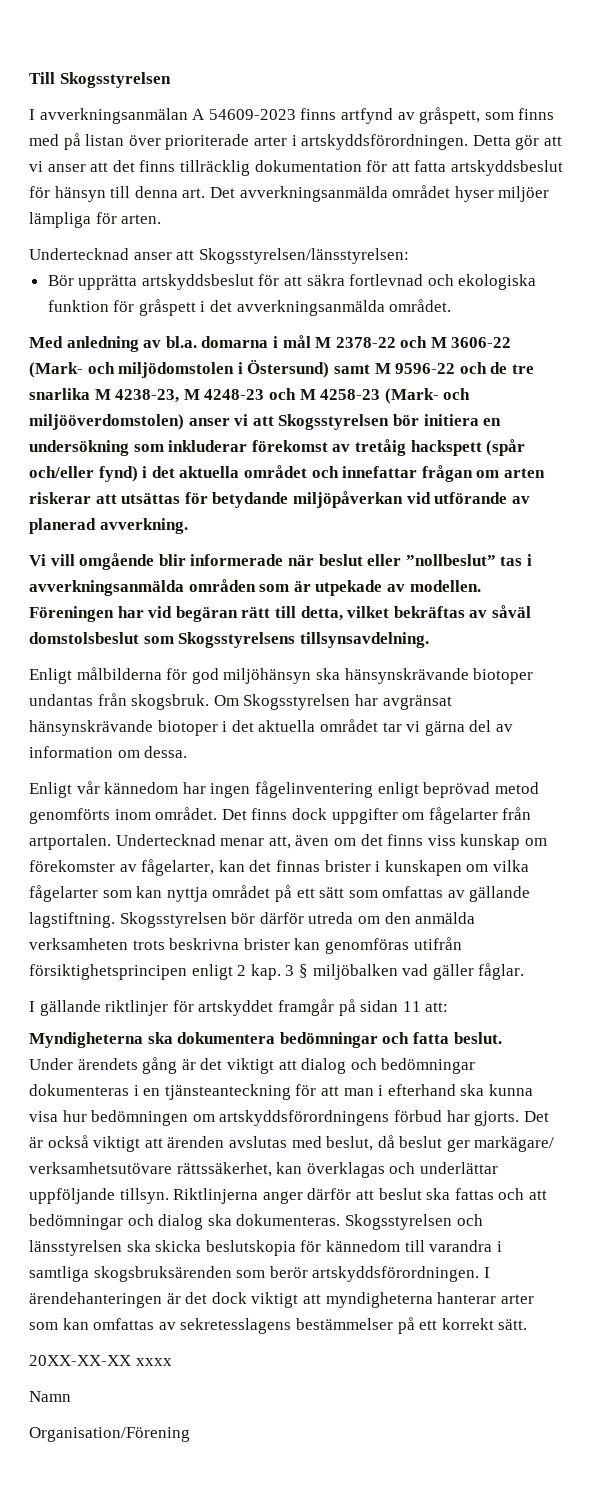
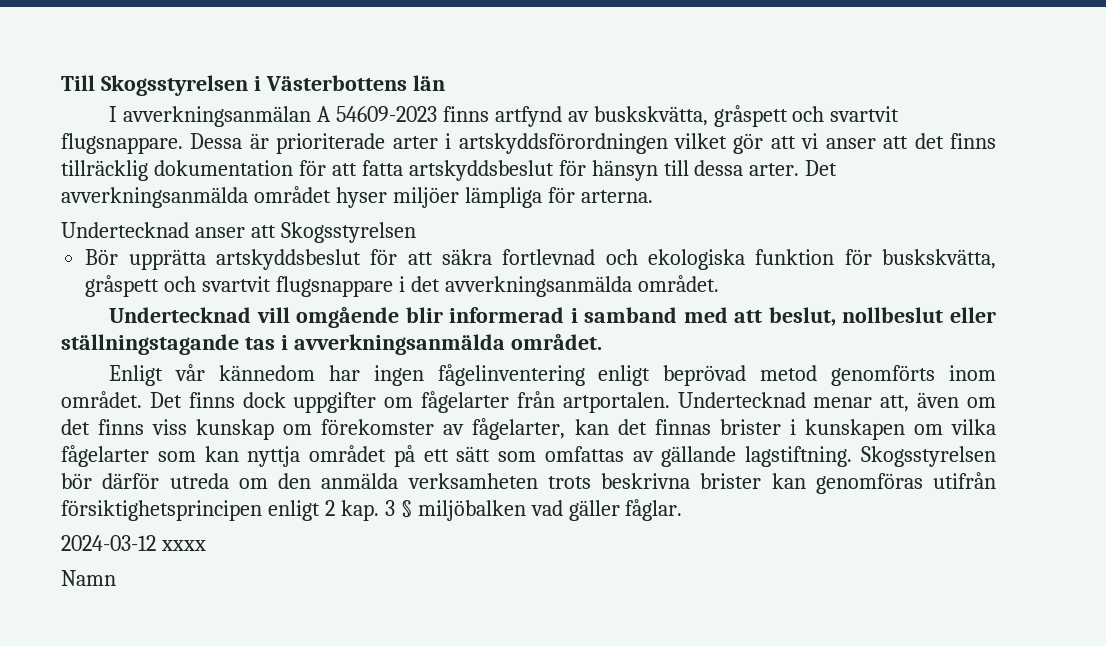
- Till Skogsstyrelsen
+ Till Skogsstyrelsen i Västerbottens län
- I avverkningsanmälan A 54609-2023 finns artfynd av gråspett, som finns med på listan över prioriterade arter i artskyddsförordningen. Detta gör att vi anser att det finns tillräcklig dokumentation för att fatta artskyddsbeslut för hänsyn till denna art. Det avverkningsanmälda området hyser miljöer lämpliga för arten.
+ I avverkningsanmälan A 54609-2023 finns artfynd av buskskvätta, gråspett och svartvit flugsnappare. Dessa är prioriterade arter i artskyddsförordningen vilket gör att vi anser att det finns tillräcklig dokumentation för att fatta artskyddsbeslut för hänsyn till dessa arter. Det avverkningsanmälda området hyser miljöer lämpliga för arterna.
- Undertecknad anser att Skogsstyrelsen/länsstyrelsen:
+ Undertecknad anser att Skogsstyrelsen
- Bör upprätta artskyddsbeslut för att säkra fortlevnad och ekologiska funktion för gråspett i det avverkningsanmälda området.
+ Bör upprätta artskyddsbeslut för att säkra fortlevnad och ekologiska funktion för buskskvätta, gråspett och svartvit flugsnappare i det avverkningsanmälda området.
- Med anledning av bl.a. domarna i mål M 2378-22 och M 3606-22 (Mark- och miljödomstolen i Östersund) samt M 9596-22 och de tre snarlika M 4238-23, M 4248-23 och M 4258-23 (Mark- och miljööverdomstolen) anser vi att Skogsstyrelsen bör initiera en undersökning som inkluderar förekomst av tretåig hackspett (spår och/eller fynd) i det aktuella området och innefattar frågan om arten riskerar att utsättas för betydande miljöpåverkan vid utförande av planerad avverkning.
- Vi vill omgående blir informerade när beslut eller ”nollbeslut” tas i avverkningsanmälda områden som är utpekade av modellen. Föreningen har vid begäran rätt till detta, vilket bekräftas av såväl domstolsbeslut som Skogsstyrelsens tillsynsavdelning.
- Enligt målbilderna för god miljöhänsyn ska hänsynskrävande biotoper undantas från skogsbruk. Om Skogsstyrelsen har avgränsat hänsynskrävande biotoper i det aktuella området tar vi gärna del av information om dessa.
+ Undertecknad vill omgående blir informerad i samband med att beslut, nollbeslut eller ställningstagande tas i avverkningsanmälda området.
- I gällande riktlinjer för artskyddet framgår på sidan 11 att:
- Myndigheterna ska dokumentera bedömningar och fatta beslut.
- Under ärendets gång är det viktigt att dialog och bedömningar dokumenteras i en tjänsteanteckning för att man i efterhand ska kunna visa hur bedömningen om artskyddsförordningens förbud har gjorts. Det är också viktigt att ärenden avslutas med beslut, då beslut ger markägare/ verksamhetsutövare rättssäkerhet, kan överklagas och underlättar uppföljande tillsyn. Riktlinjerna anger därför att beslut ska fattas och att bedömningar och dialog ska dokumenteras. Skogsstyrelsen och länsstyrelsen ska skicka beslutskopia för kännedom till varandra i samtliga skogsbruksärenden som berör artskyddsförordningen. I ärendehanteringen är det dock viktigt att myndigheterna hanterar arter som kan omfattas av sekretesslagens bestämmelser på ett korrekt sätt.
- 20XX-XX-XX xxxx
+ 2024-03-12 xxxx
- Organisation/Förening

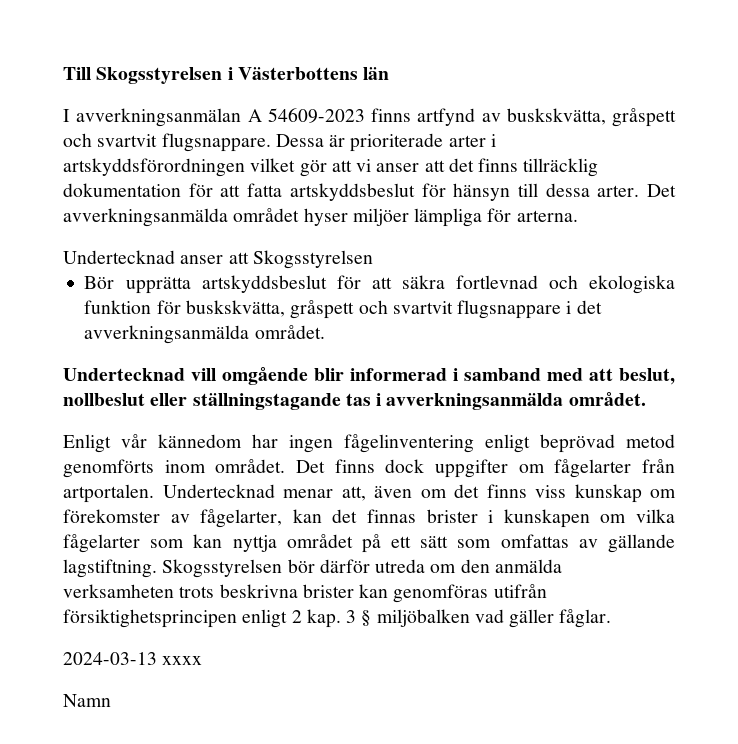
- 2024-03-12 xxxx
+ 2024-03-13 xxxx

